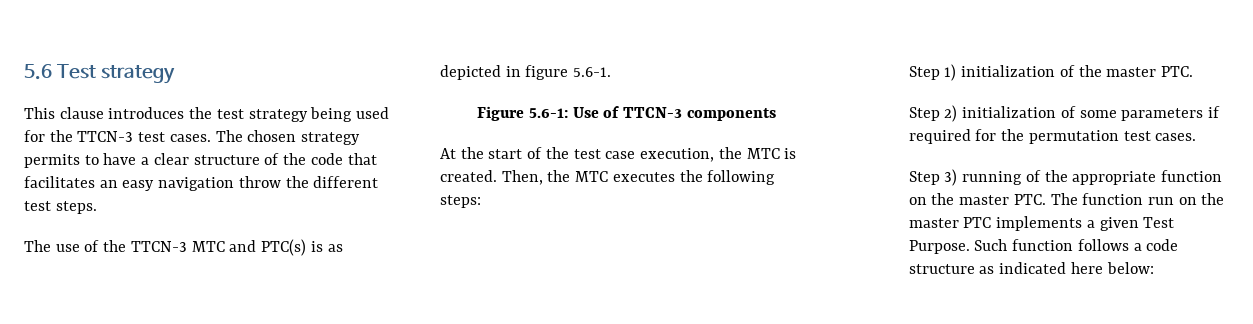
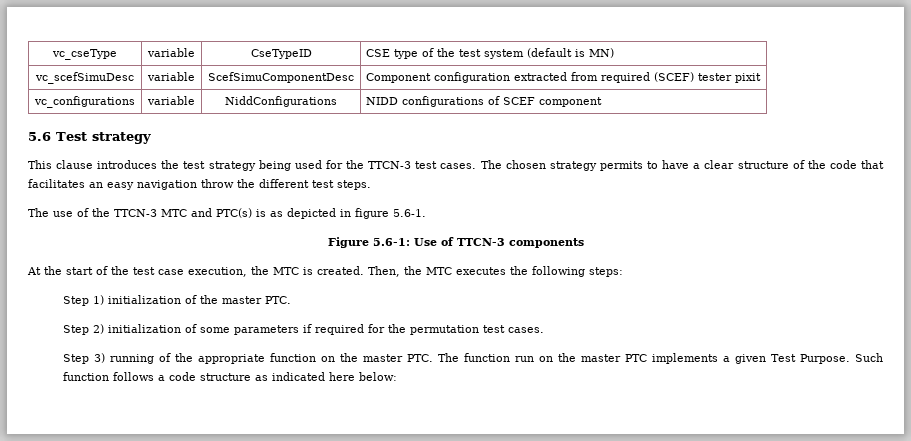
+ vc_cseType | variable | CseTypeID | CSE type of the test system (default is MN)
+ vc_scefSimuDesc | variable | ScefSimuComponentDesc | Component configuration extracted from required (SCEF) tester pixit
+ vc_configurations | variable | NiddConfigurations | NIDD configurations of SCEF component

